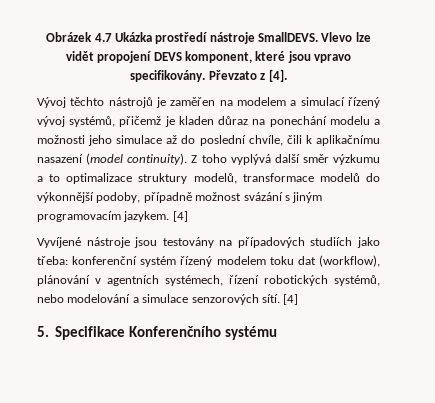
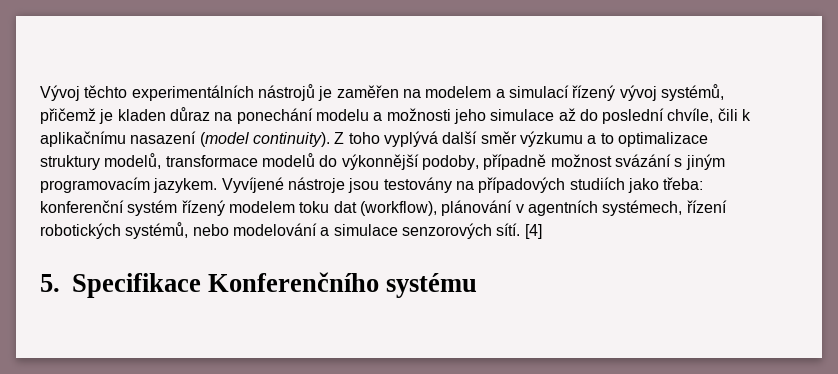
- Obrázek 4.7 Ukázka prostředí nástroje SmallDEVS. Vlevo lze vidět propojení DEVS komponent, které jsou vpravo specifikovány. Převzato z [4].
- Vývoj těchto nástrojů je zaměřen na modelem a simulací řízený vývoj systémů, přičemž je kladen důraz na ponechání modelu a možnosti jeho simulace až do poslední chvíle, čili k aplikačnímu nasazení (model continuity).
+ Vývoj těchto experimentálních nástrojů je zaměřen na modelem a simulací řízený vývoj systémů, přičemž je kladen důraz na ponechání modelu a možnosti jeho simulace až do poslední chvíle, čili k aplikačnímu nasazení (model continuity).
- Z toho vyplývá další směr výzkumu a to optimalizace struktury modelů, transformace modelů do výkonnější podoby, případně možnost svázání s jiným programovacím jazykem. [4]
- Vyvíjené nástroje jsou testovány na případových studiích jako třeba: konferenční systém řízený modelem toku dat (workflow), plánování v agentních systémech, řízení robotických systémů, nebo modelování a simulace senzorových sítí.
+ Z toho vyplývá další směr výzkumu a to optimalizace struktury modelů, transformace modelů do výkonnější podoby, případně možnost svázání s jiným programovacím jazykem. Vyvíjené nástroje jsou testovány na případových studiích jako třeba: konferenční systém řízený modelem toku dat (workflow), plánování v agentních systémech, řízení robotických systémů, nebo modelování a simulace senzorových sítí.

